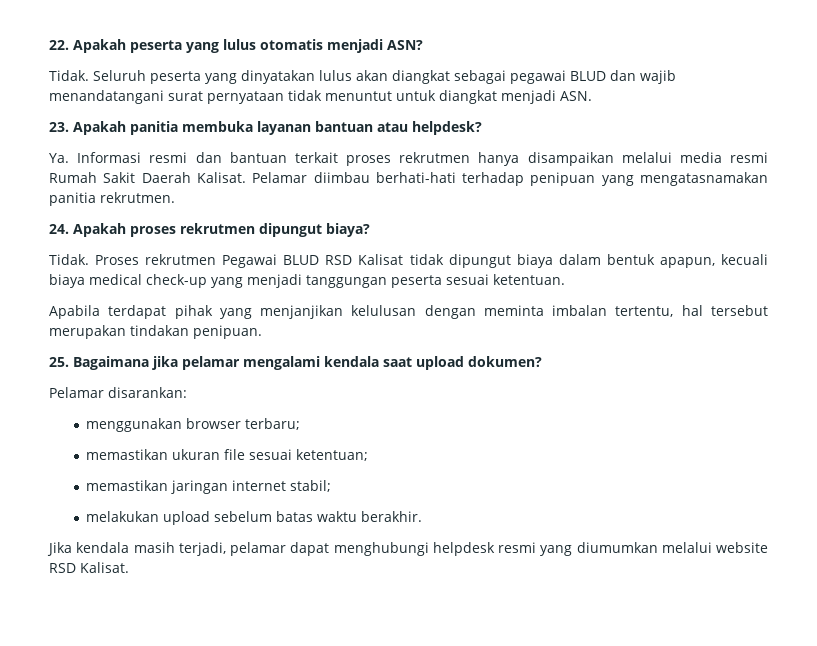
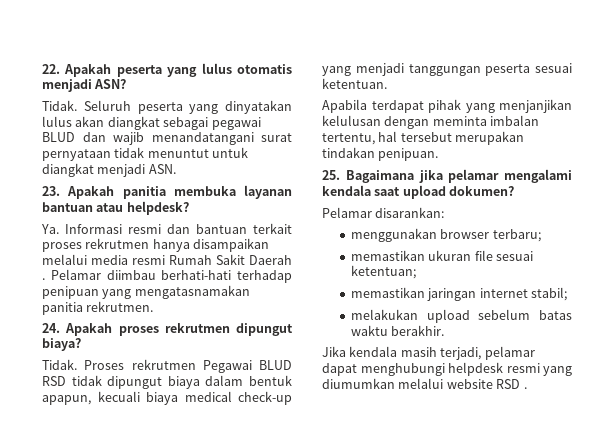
- Ya. Informasi resmi dan bantuan terkait proses rekrutmen hanya disampaikan melalui media resmi Rumah Sakit Daerah Kalisat.
+ Ya. Informasi resmi dan bantuan terkait proses rekrutmen hanya disampaikan melalui media resmi Rumah Sakit Daerah .
- Proses rekrutmen Pegawai BLUD RSD Kalisat tidak dipungut biaya dalam bentuk apapun, kecuali biaya medical check-up yang menjadi tanggungan peserta sesuai ketentuan.
+ Proses rekrutmen Pegawai BLUD RSD tidak dipungut biaya dalam bentuk apapun, kecuali biaya medical check-up yang menjadi tanggungan peserta sesuai ketentuan.
- Jika kendala masih terjadi, pelamar dapat menghubungi helpdesk resmi yang diumumkan melalui website RSD Kalisat.
+ Jika kendala masih terjadi, pelamar dapat menghubungi helpdesk resmi yang diumumkan melalui website RSD .

